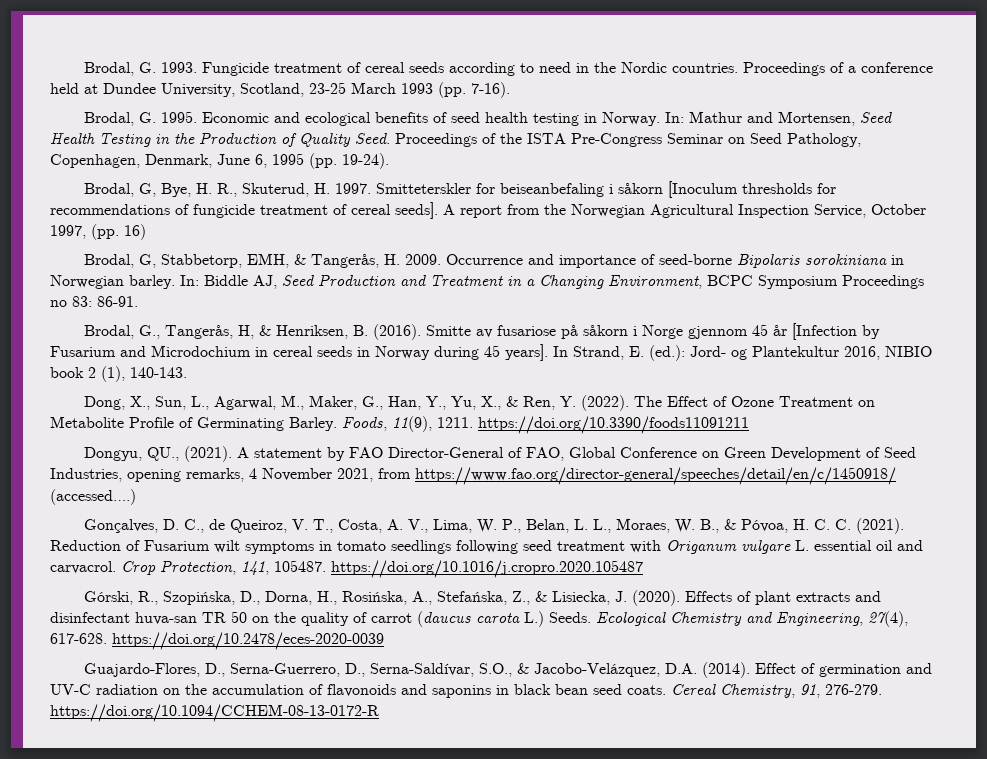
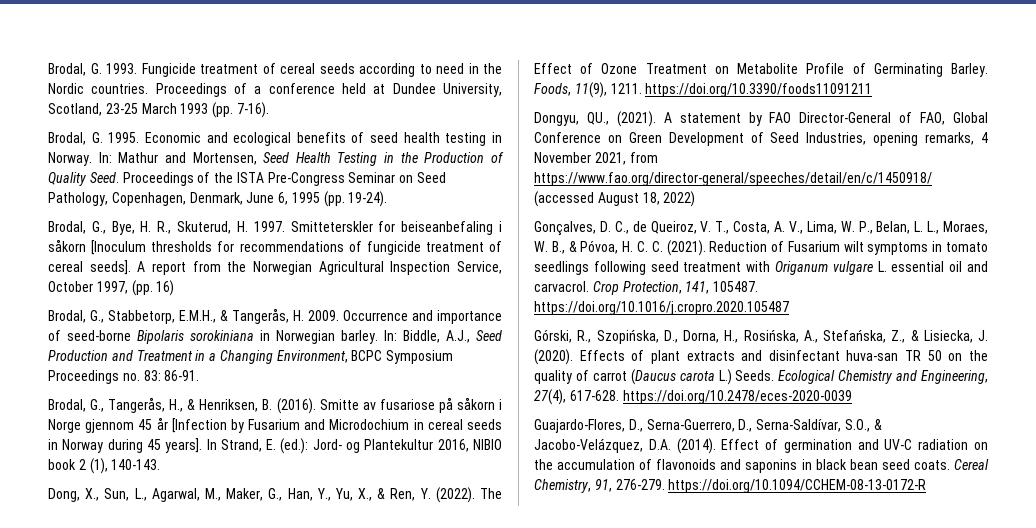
- Brodal, G, Bye, H. R., Skuterud, H. 1997.
+ Brodal, G., Bye, H. R., Skuterud, H. 1997.
- Brodal, G, Stabbetorp, EMH, & Tangerås, H. 2009.
+ Brodal, G., Stabbetorp, E.M.H., & Tangerås, H. 2009.
- In: Biddle AJ, Seed Production and Treatment in a Changing Environment, BCPC Symposium Proceedings no 83: 86-91.
+ In: Biddle, A.J., Seed Production and Treatment in a Changing Environment, BCPC Symposium Proceedings no. 83: 86-91.
- Brodal, G., Tangerås, H, & Henriksen, B. (2016).
+ Brodal, G., Tangerås, H., & Henriksen, B. (2016).
- A statement by FAO Director-General of FAO, Global Conference on Green Development of Seed Industries, opening remarks, 4 November 2021, from https://www.fao.org/director-general/speeches/detail/en/c/1450918/ (accessed….)
+ A statement by FAO Director-General of FAO, Global Conference on Green Development of Seed Industries, opening remarks, 4 November 2021, from https://www.fao.org/director-general/speeches/detail/en/c/1450918/ (accessed August 18, 2022)
- Effects of plant extracts and disinfectant huva-san TR 50 on the quality of carrot (daucus carota L.) Seeds.
+ Effects of plant extracts and disinfectant huva-san TR 50 on the quality of carrot (Daucus carota L.) Seeds.

